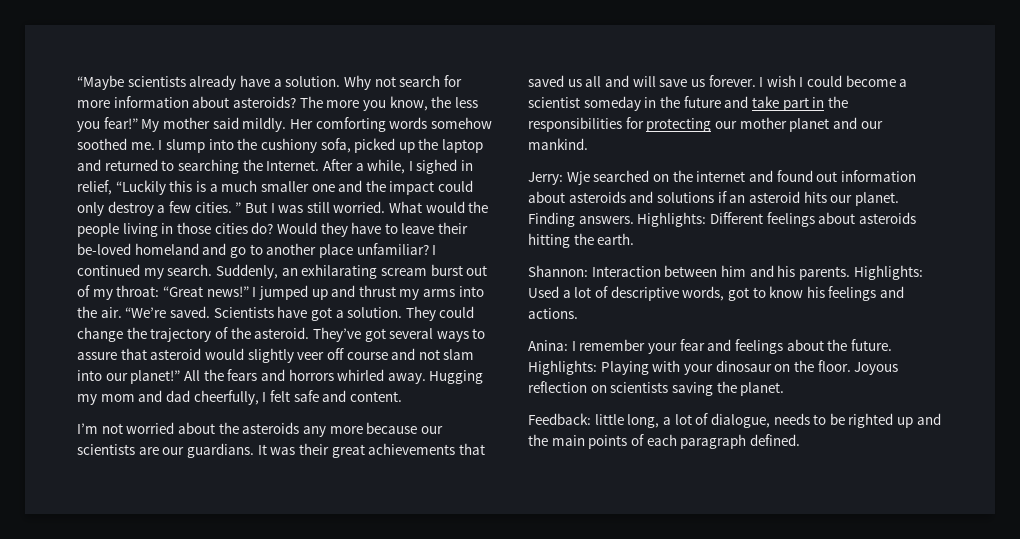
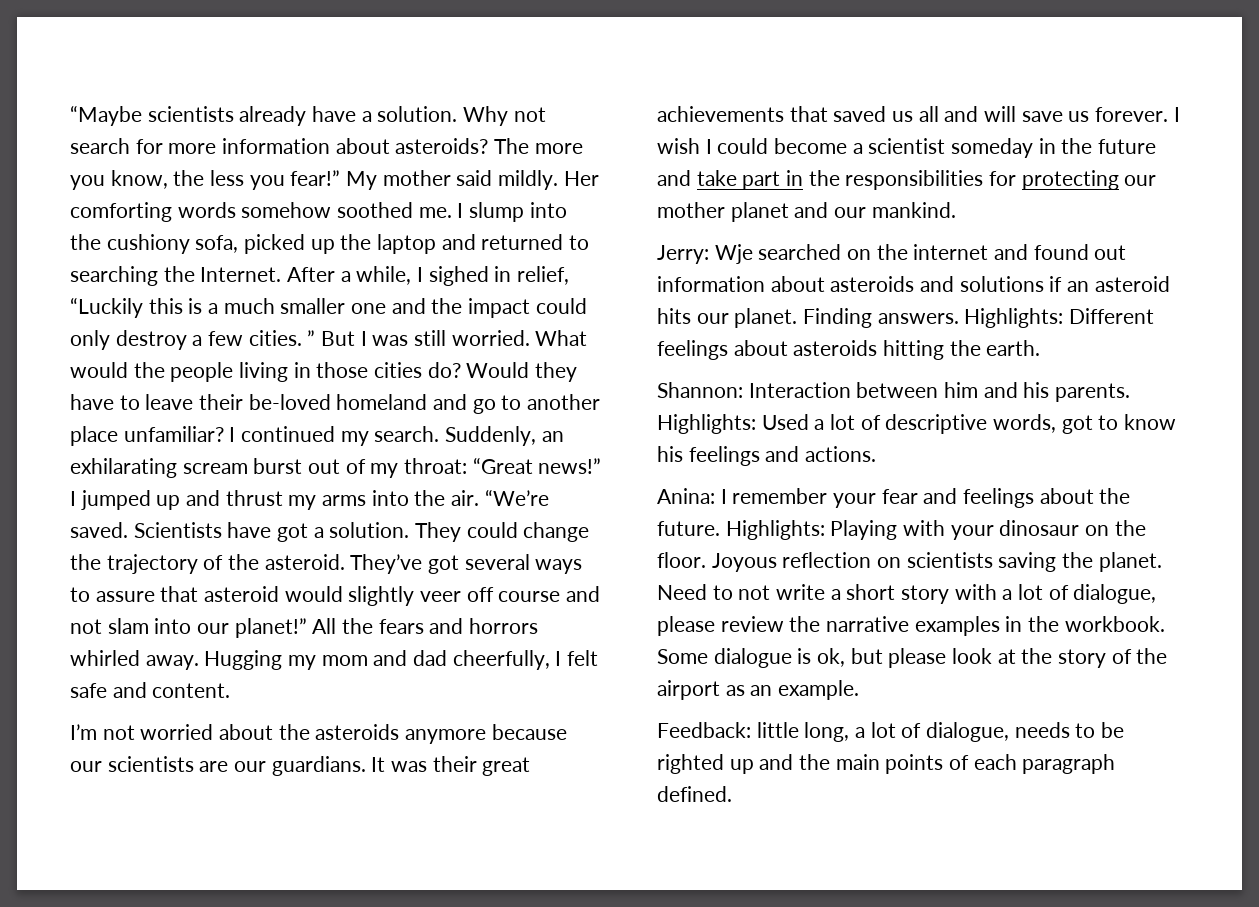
- I’m not worried about the asteroids any more because our scientists are our guardians.
+ I’m not worried about the asteroids anymore because our scientists are our guardians.
+ Need to not write a short story with a lot of dialogue, please review the narrative examples in the workbook. Some dialogue is ok, but please look at the story of the airport as an example.

